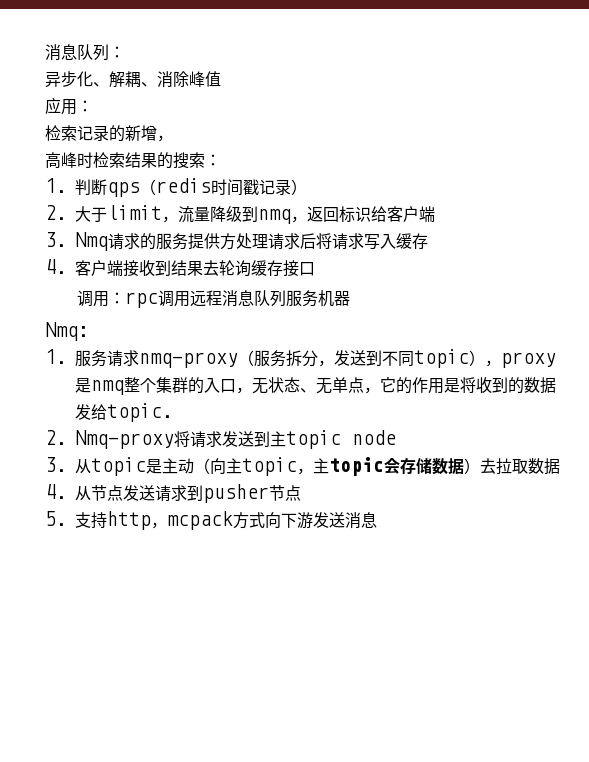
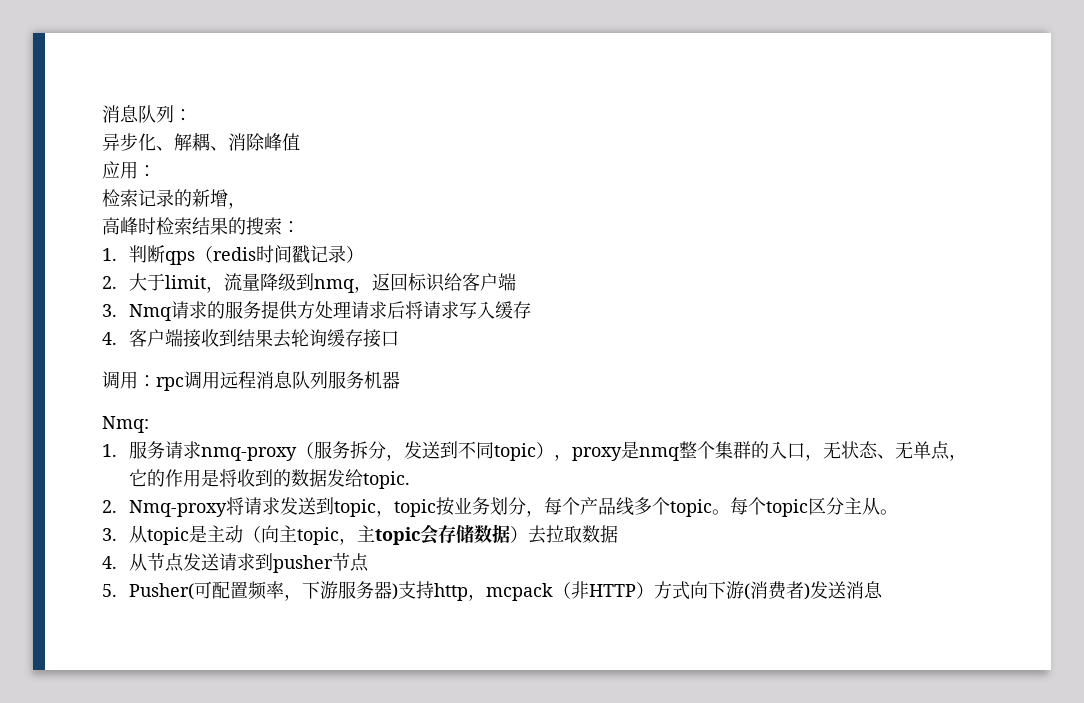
- 2. Nmq-proxy将请求发送到主topic node
+ 2. Nmq-proxy将请求发送到topic，topic按业务划分，每个产品线多个topic。每个topic区分主从。
- 5.支持http，mcpack方式向下游发送消息
+ 5. Pusher(可配置频率，下游服务器)支持http，mcpack（非HTTP）方式向下游(消费者)发送消息

